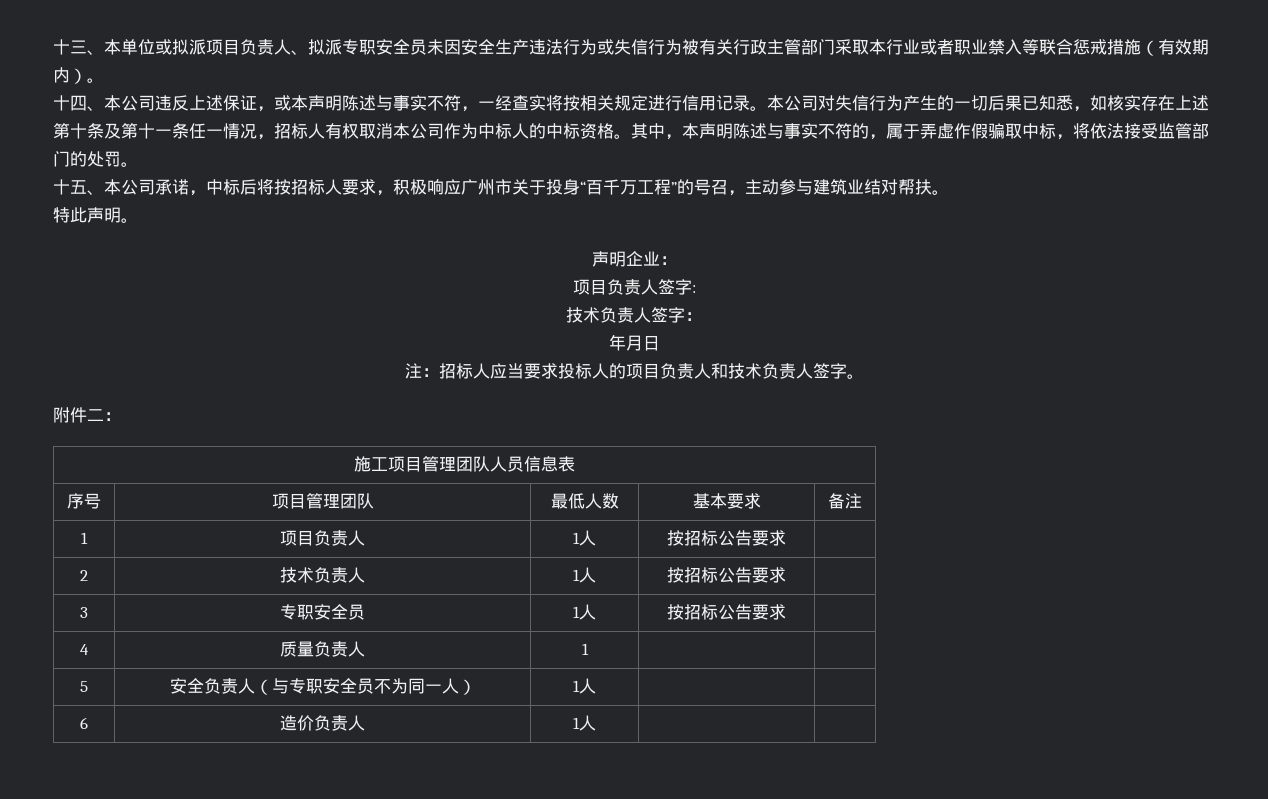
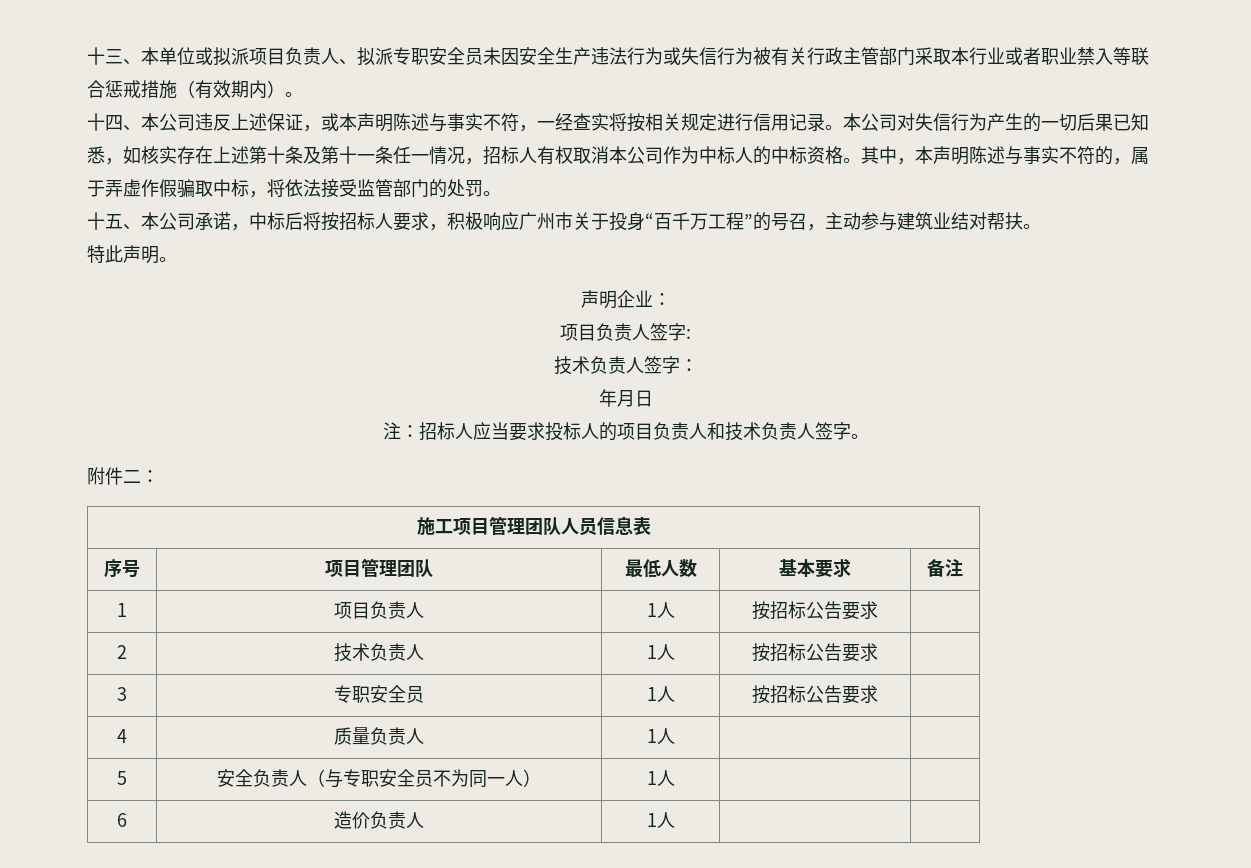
- 4 | 质量负责人 | 1 | |
+ 4 | 质量负责人 | 1人 | |

